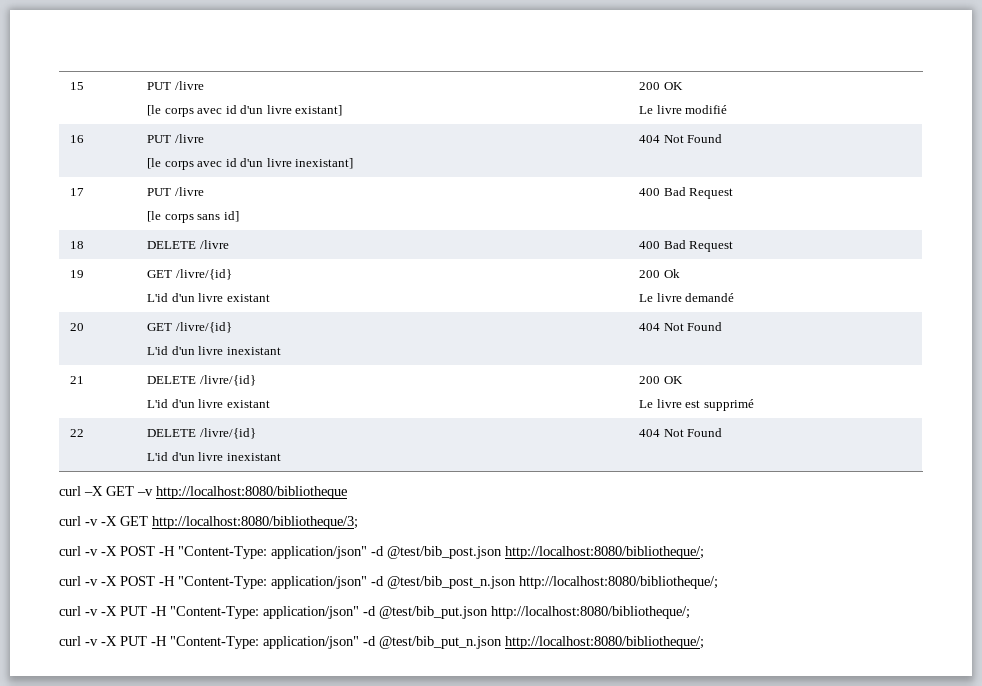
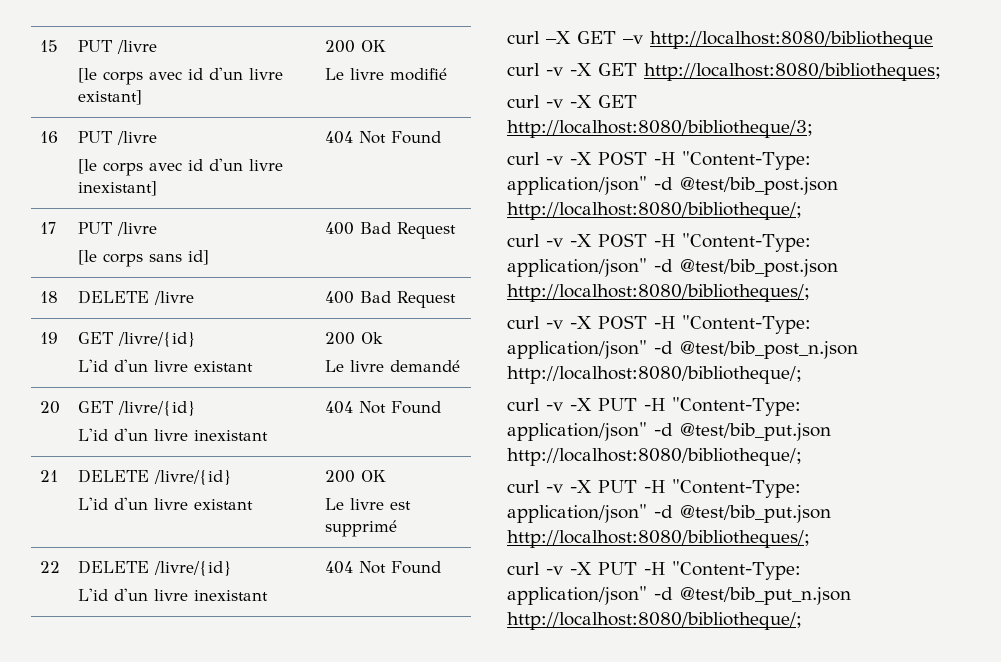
+ curl -v -X GET http://localhost:8080/bibliotheques;
+ curl -v -X POST -H "Content-Type: application/json" -d @test/bib_post.json http://localhost:8080/bibliotheques/;
+ curl -v -X PUT -H "Content-Type: application/json" -d @test/bib_put.json http://localhost:8080/bibliotheques/;

